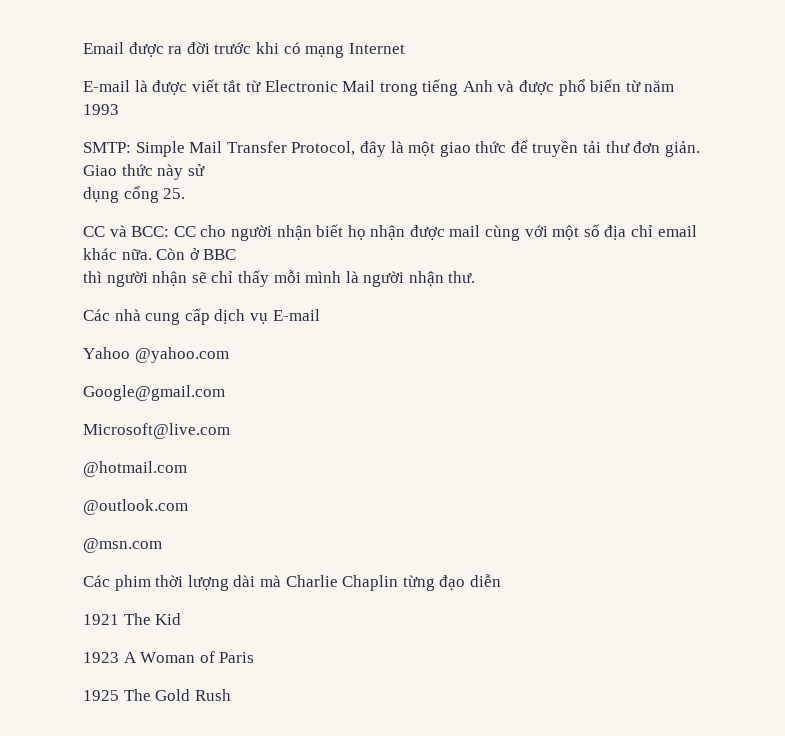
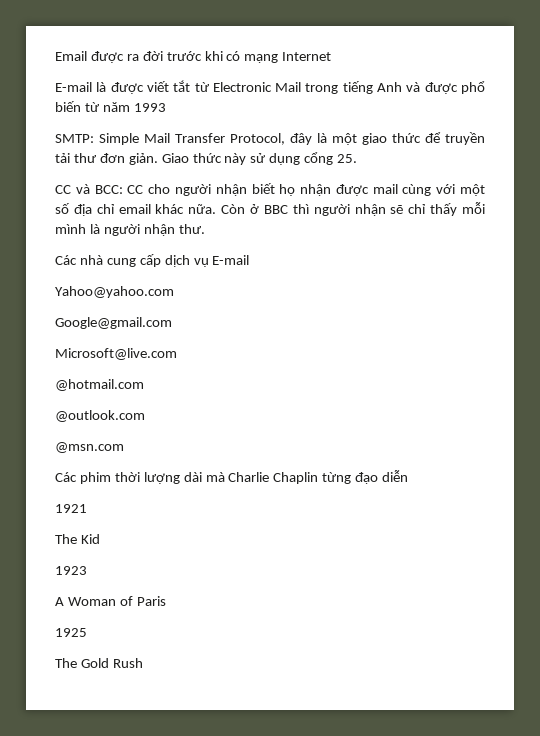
- Giao thức này sử
- dụng cổng 25.
+ Giao thức này sử dụng cổng 25.
- Còn ở BBC
- thì người nhận sẽ chỉ thấy mỗi mình là người nhận thư.
+ Còn ở BBC thì người nhận sẽ chỉ thấy mỗi mình là người nhận thư.
- Yahoo @yahoo.com
+ Yahoo@yahoo.com
- 1921 The Kid
+ 1921
+ The Kid
- 1923 A Woman of Paris
+ 1923
+ A Woman of Paris
- 1925 The Gold Rush
+ 1925
+ The Gold Rush

